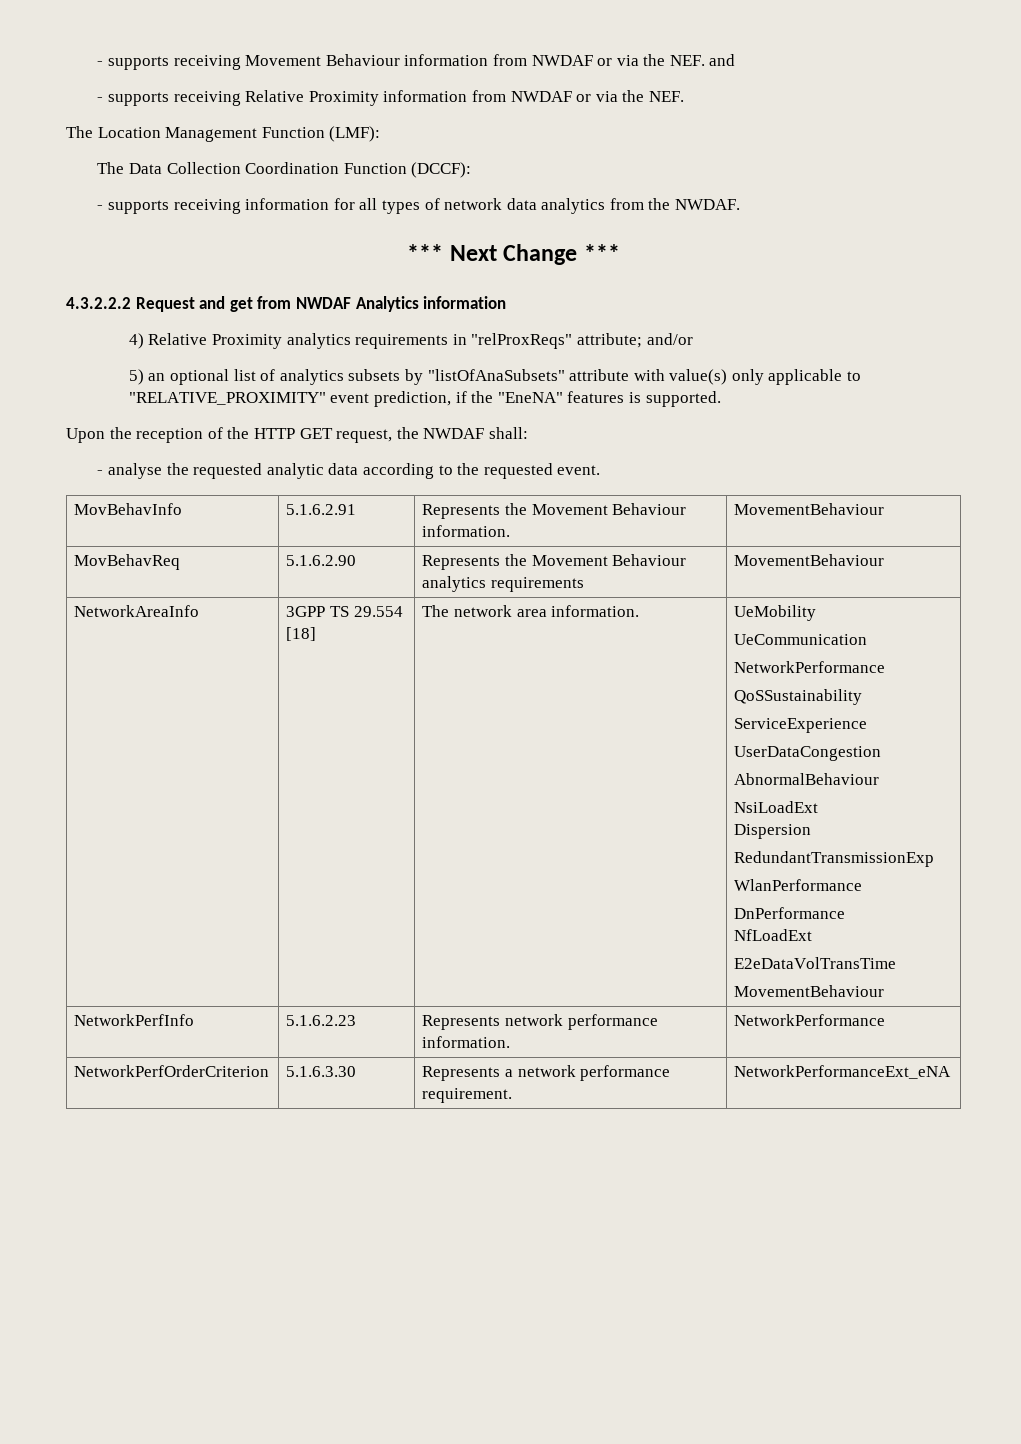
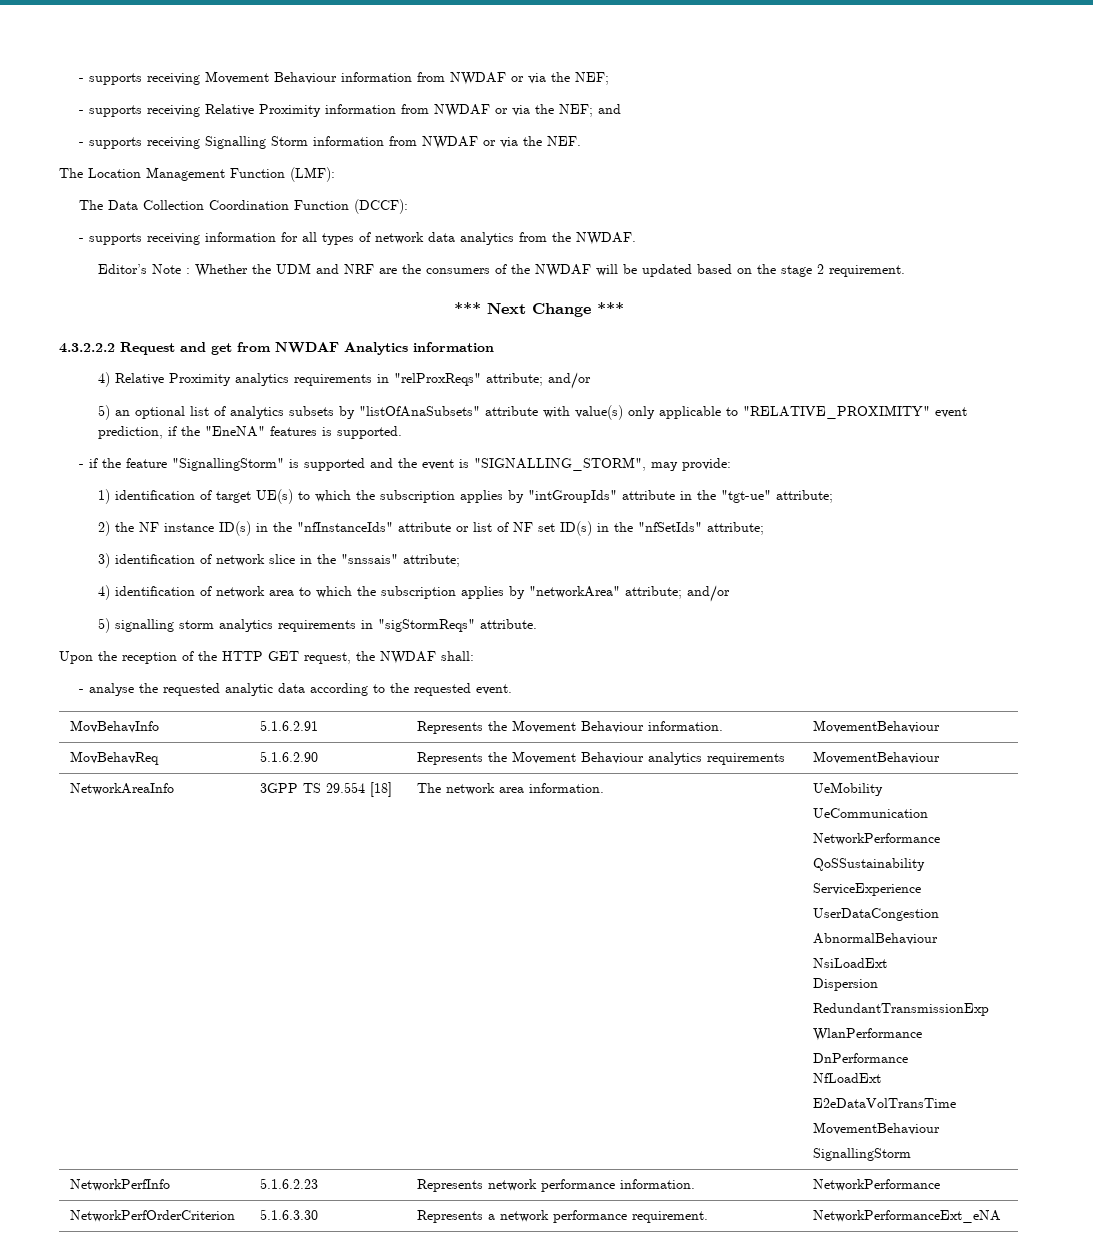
- - supports receiving Movement Behaviour information from NWDAF or via the NEF. and
+ - supports receiving Movement Behaviour information from NWDAF or via the NEF;
- - supports receiving Relative Proximity information from NWDAF or via the NEF.
+ - supports receiving Relative Proximity information from NWDAF or via the NEF; and
+ - supports receiving Signalling Storm information from NWDAF or via the NEF.
+ Editor’s Note : Whether the UDM and NRF are the consumers of the NWDAF will be updated based on the stage 2 requirement.
+ - if the feature "SignallingStorm" is supported and the event is "SIGNALLING_STORM", may provide:
+ 1) identification of target UE(s) to which the subscription applies by "intGroupIds" attribute in the "tgt-ue" attribute;
+ 2) the NF instance ID(s) in the "nfInstanceIds" attribute or list of NF set ID(s) in the "nfSetIds" attribute;
+ 3) identification of network slice in the "snssais" attribute;
+ 4) identification of network area to which the subscription applies by "networkArea" attribute; and/or
+ 5) signalling storm analytics requirements in "sigStormReqs" attribute.
  NetworkAreaInfo | 3GPP TS 29.554 [18] | The network area information. | UeMobility
  UeCommunication
  NetworkPerformance
  QoSSustainability
  ServiceExperience
  UserDataCongestion
  AbnormalBehaviour
  NsiLoadExt
  Dispersion
  RedundantTransmissionExp
  WlanPerformance
  DnPerformance
  NfLoadExt
  E2eDataVolTransTime
  MovementBehaviour
+ SignallingStorm

